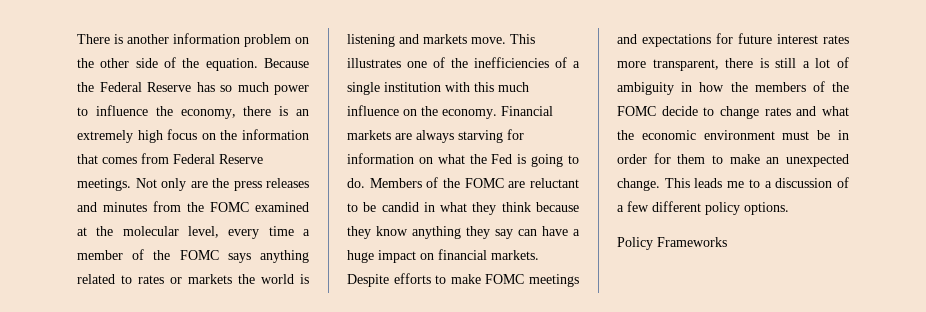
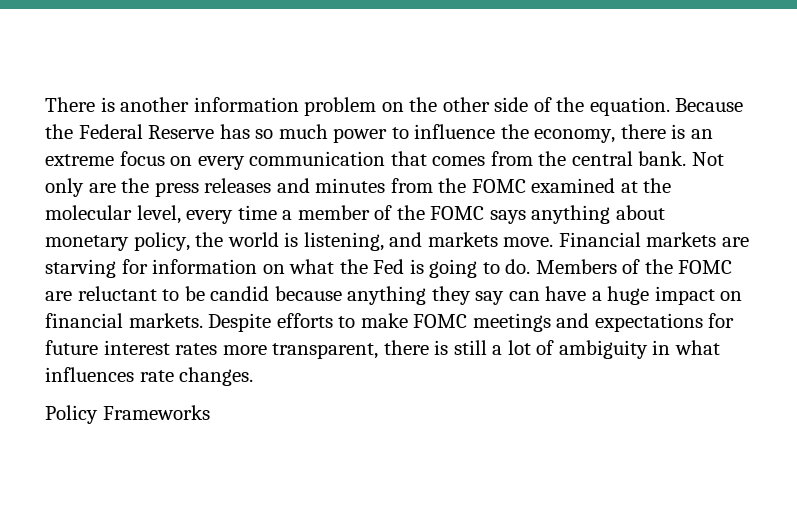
- Because the Federal Reserve has so much power to influence the economy, there is an extremely high focus on the information that comes from Federal Reserve meetings.
+ Because the Federal Reserve has so much power to influence the economy, there is an extreme focus on every communication that comes from the central bank.
- Not only are the press releases and minutes from the FOMC examined at the molecular level, every time a member of the FOMC says anything related to rates or markets the world is listening and markets move.
+ Not only are the press releases and minutes from the FOMC examined at the molecular level, every time a member of the FOMC says anything about monetary policy, the world is listening, and markets move.
- This illustrates one of the inefficiencies of a single institution with this much influence on the economy.
- Financial markets are always starving for information on what the Fed is going to do.
+ Financial markets are starving for information on what the Fed is going to do.
- Members of the FOMC are reluctant to be candid in what they think because they know anything they say can have a huge impact on financial markets.
+ Members of the FOMC are reluctant to be candid because anything they say can have a huge impact on financial markets.
- Despite efforts to make FOMC meetings and expectations for future interest rates more transparent, there is still a lot of ambiguity in how the members of the FOMC decide to change rates and what the economic environment must be in order for them to make an unexpected change. This leads me to a discussion of a few different policy options.
+ Despite efforts to make FOMC meetings and expectations for future interest rates more transparent, there is still a lot of ambiguity in what influences rate changes.

